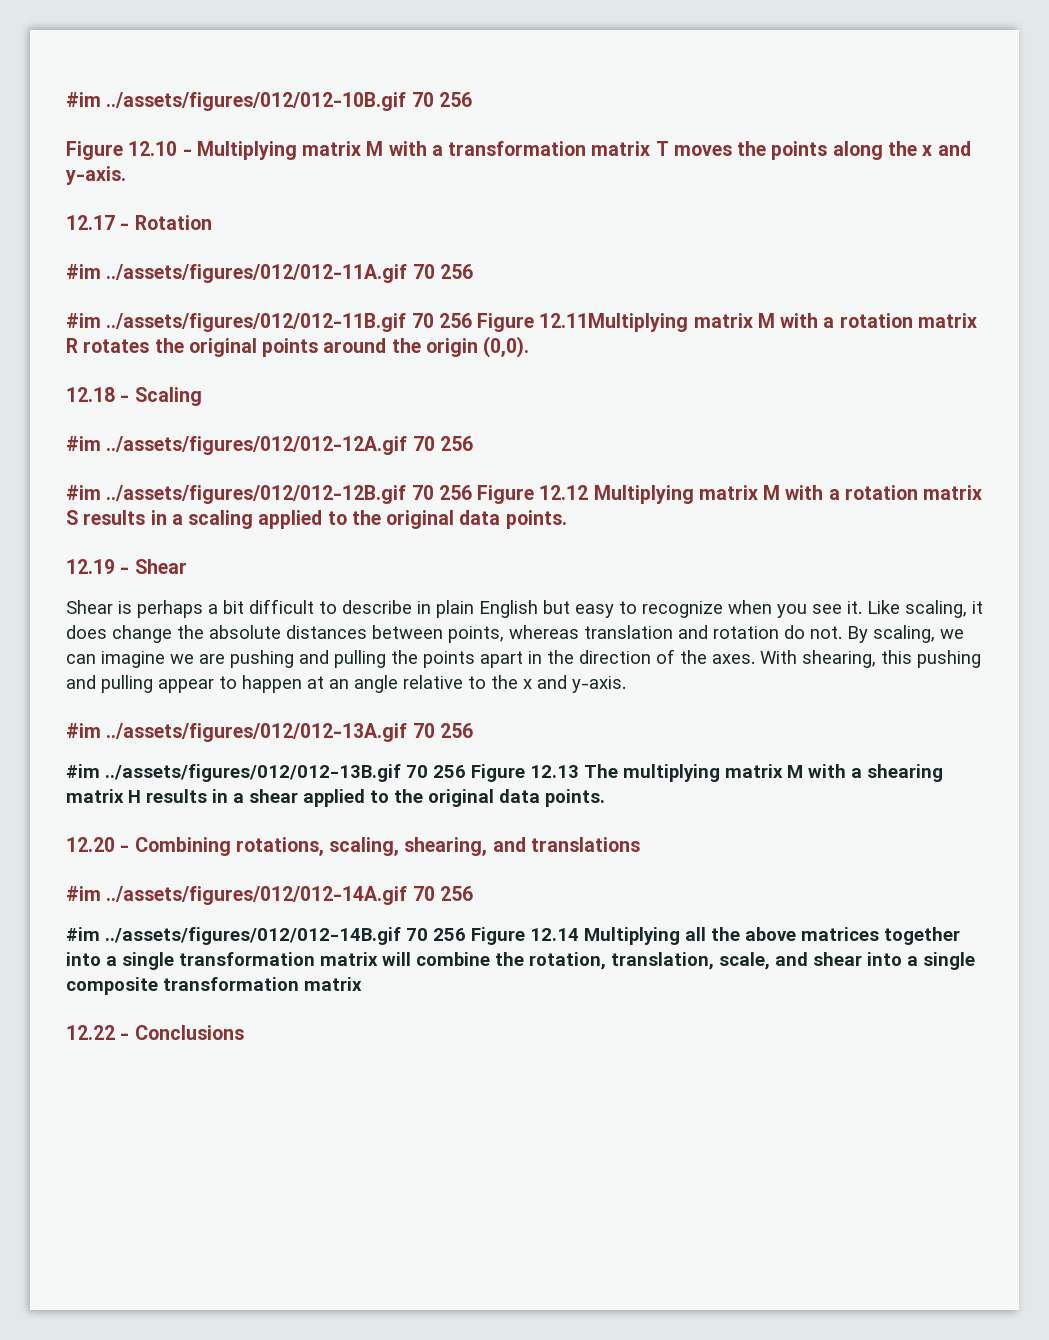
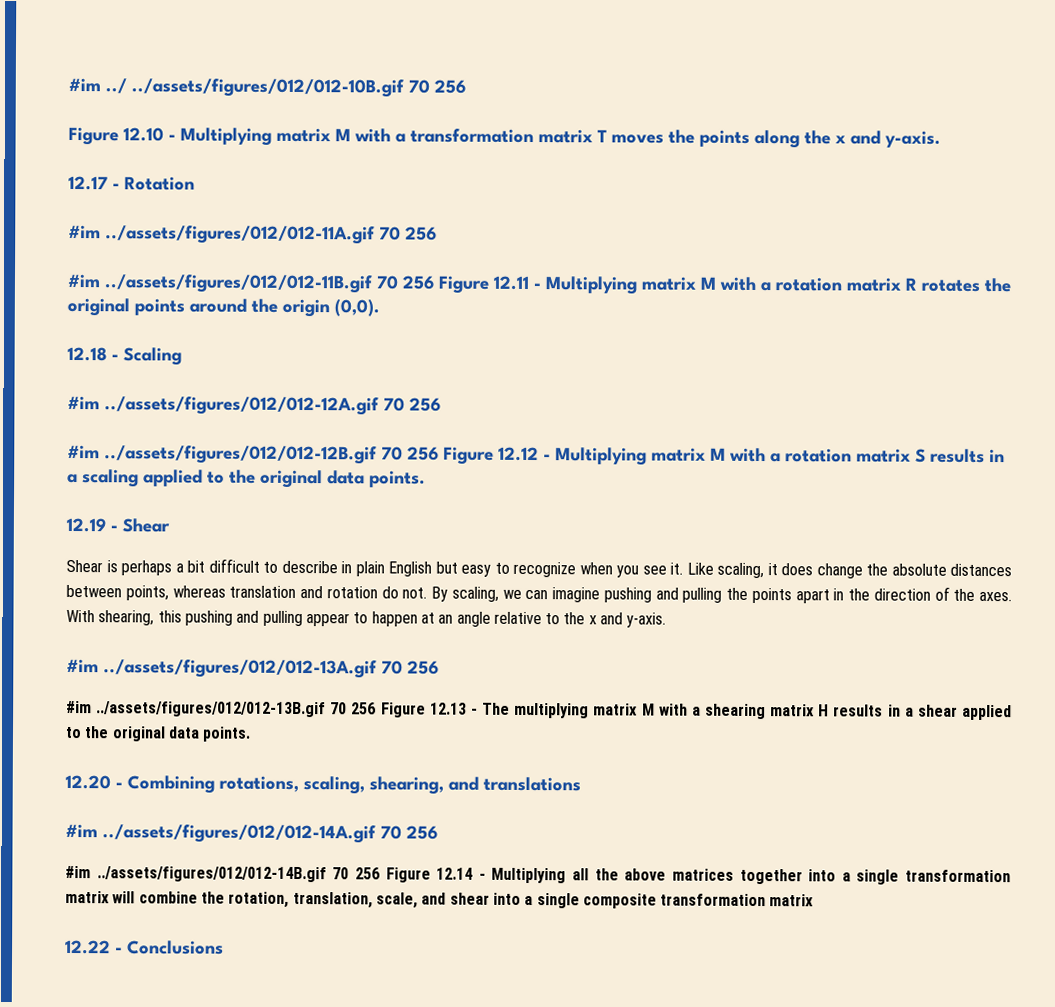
- #im ../assets/figures/012/012-10B.gif 70 256
+ #im ../ ../assets/figures/012/012-10B.gif 70 256
- #im ../assets/figures/012/012-11B.gif 70 256 Figure 12.11Multiplying matrix M with a rotation matrix R rotates the original points around the origin (0,0).
+ #im ../assets/figures/012/012-11B.gif 70 256 Figure 12.11 - Multiplying matrix M with a rotation matrix R rotates the original points around the origin (0,0).
- #im ../assets/figures/012/012-12B.gif 70 256 Figure 12.12 Multiplying matrix M with a rotation matrix S results in a scaling applied to the original data points.
+ #im ../assets/figures/012/012-12B.gif 70 256 Figure 12.12 - Multiplying matrix M with a rotation matrix S results in a scaling applied to the original data points.
- By scaling, we can imagine we are pushing and pulling the points apart in the direction of the axes.
+ By scaling, we can imagine pushing and pulling the points apart in the direction of the axes.
- #im ../assets/figures/012/012-13B.gif 70 256 Figure 12.13 The multiplying matrix M with a shearing matrix H results in a shear applied to the original data points.
+ #im ../assets/figures/012/012-13B.gif 70 256 Figure 12.13 - The multiplying matrix M with a shearing matrix H results in a shear applied to the original data points.
- #im ../assets/figures/012/012-14B.gif 70 256 Figure 12.14 Multiplying all the above matrices together into a single transformation matrix will combine the rotation, translation, scale, and shear into a single composite transformation matrix
+ #im ../assets/figures/012/012-14B.gif 70 256 Figure 12.14 - Multiplying all the above matrices together into a single transformation matrix will combine the rotation, translation, scale, and shear into a single composite transformation matrix

